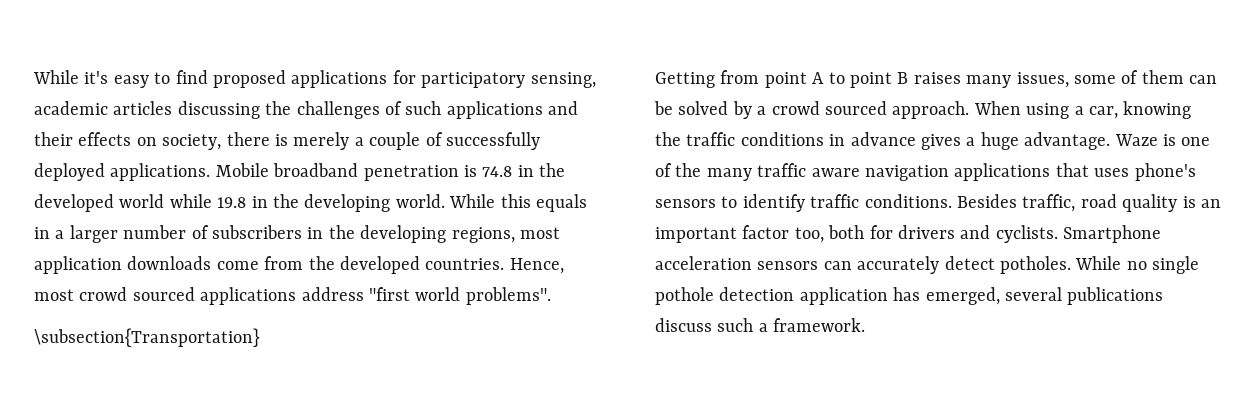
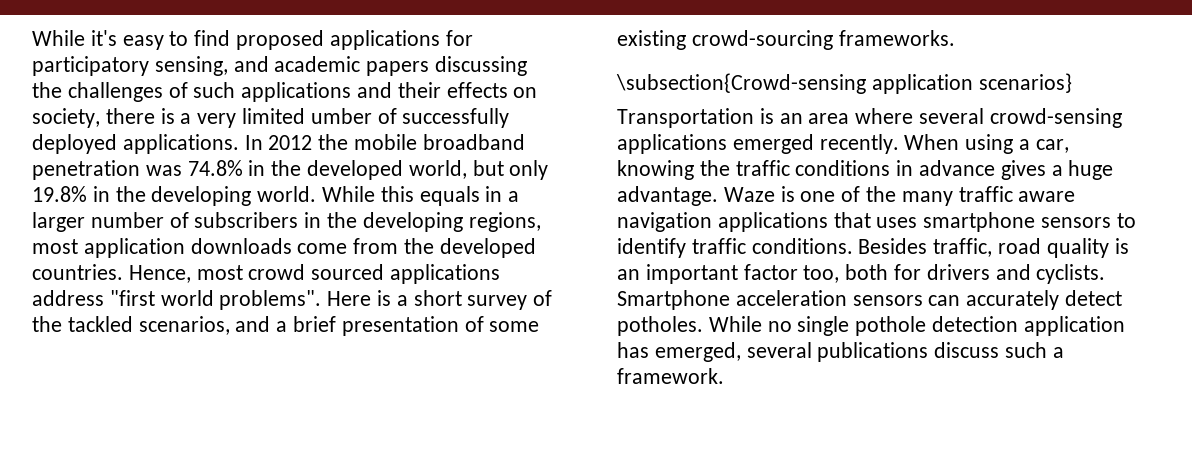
- While it's easy to find proposed applications for participatory sensing, academic articles discussing the challenges of such applications and their effects on society, there is merely a couple of successfully deployed applications. Mobile broadband penetration is 74.8 in the developed world while 19.8 in the developing world.
+ While it's easy to find proposed applications for participatory sensing, and academic papers discussing the challenges of such applications and their effects on society, there is a very limited umber of successfully deployed applications. In 2012 the mobile broadband penetration was 74.8% in the developed world, but only 19.8% in the developing world.
- Hence, most crowd sourced applications address "first world problems".
- \subsection{Transportation}
- Getting from point A to point B raises many issues, some of them can be solved by a crowd sourced approach.
+ Hence, most crowd sourced applications address "first world problems". Here is a short survey of the tackled scenarios, and a brief presentation of some existing crowd-sourcing frameworks.
+ \subsection{Crowd-sensing application scenarios}
+ Transportation is an area where several crowd-sensing applications emerged recently.
- Waze is one of the many traffic aware navigation applications that uses phone's sensors to identify traffic conditions.
+ Waze is one of the many traffic aware navigation applications that uses smartphone sensors to identify traffic conditions.

